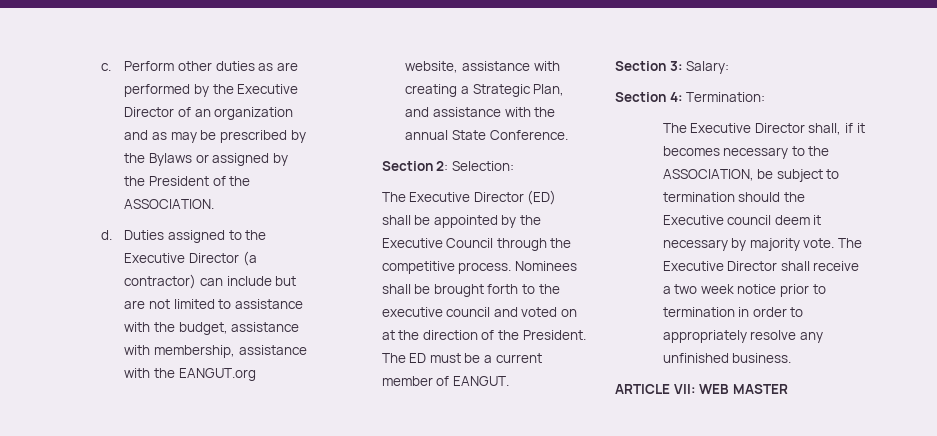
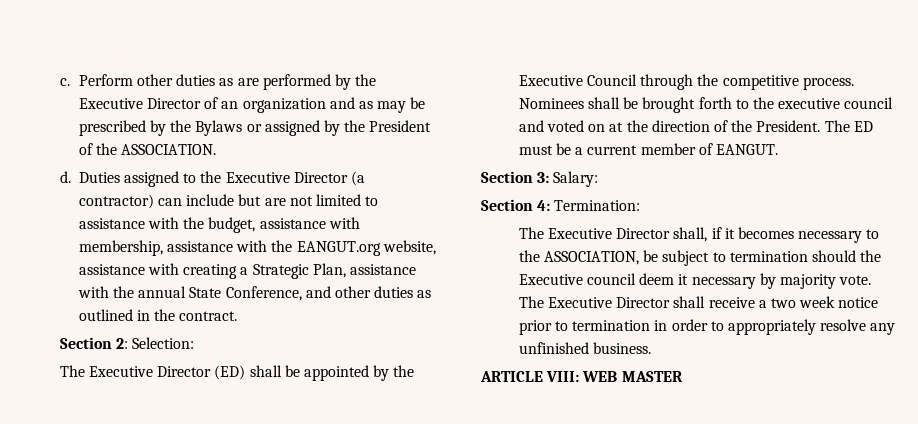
- Duties assigned to the Executive Director (a contractor) can include but are not limited to assistance with the budget, assistance with membership, assistance with the EANGUT.org website, assistance with creating a Strategic Plan, and assistance with the annual State Conference.
+ Duties assigned to the Executive Director (a contractor) can include but are not limited to assistance with the budget, assistance with membership, assistance with the EANGUT.org website, assistance with creating a Strategic Plan, assistance with the annual State Conference, and other duties as outlined in the contract.
- ARTICLE VII: WEB MASTER
+ ARTICLE VIII: WEB MASTER

